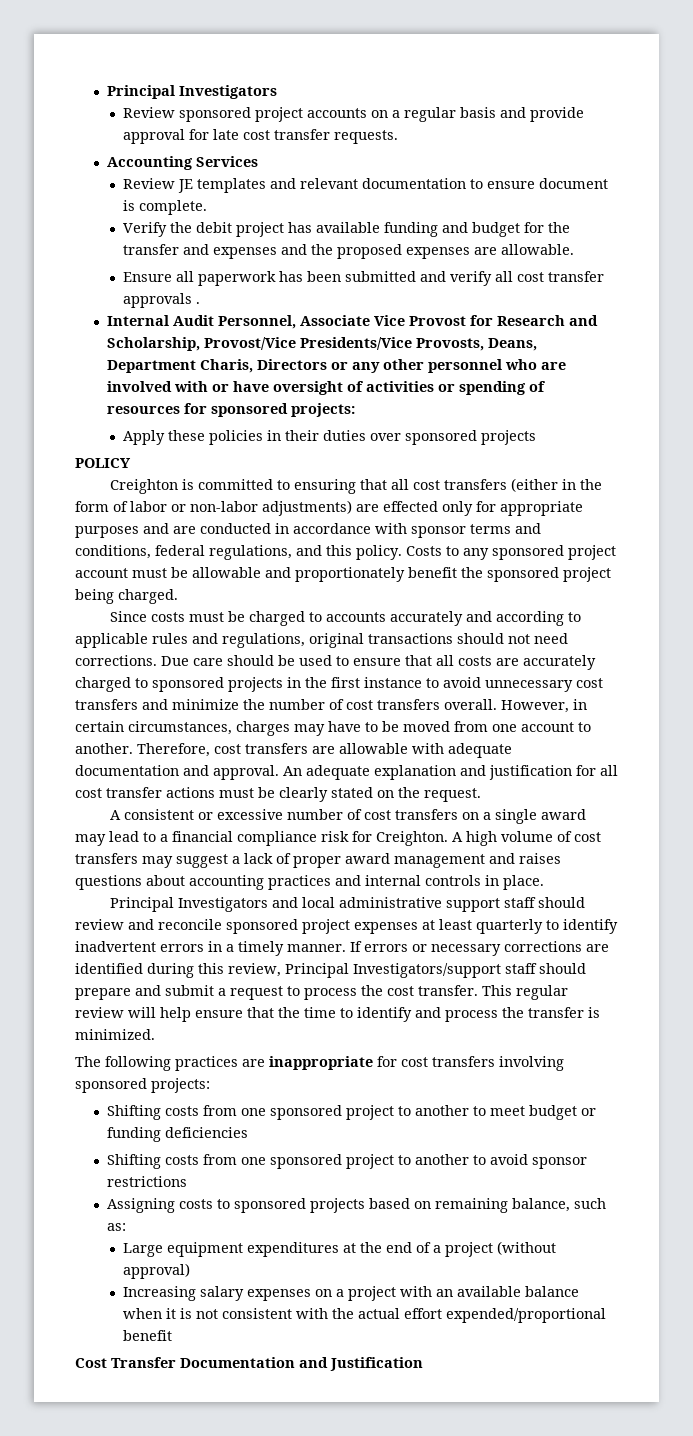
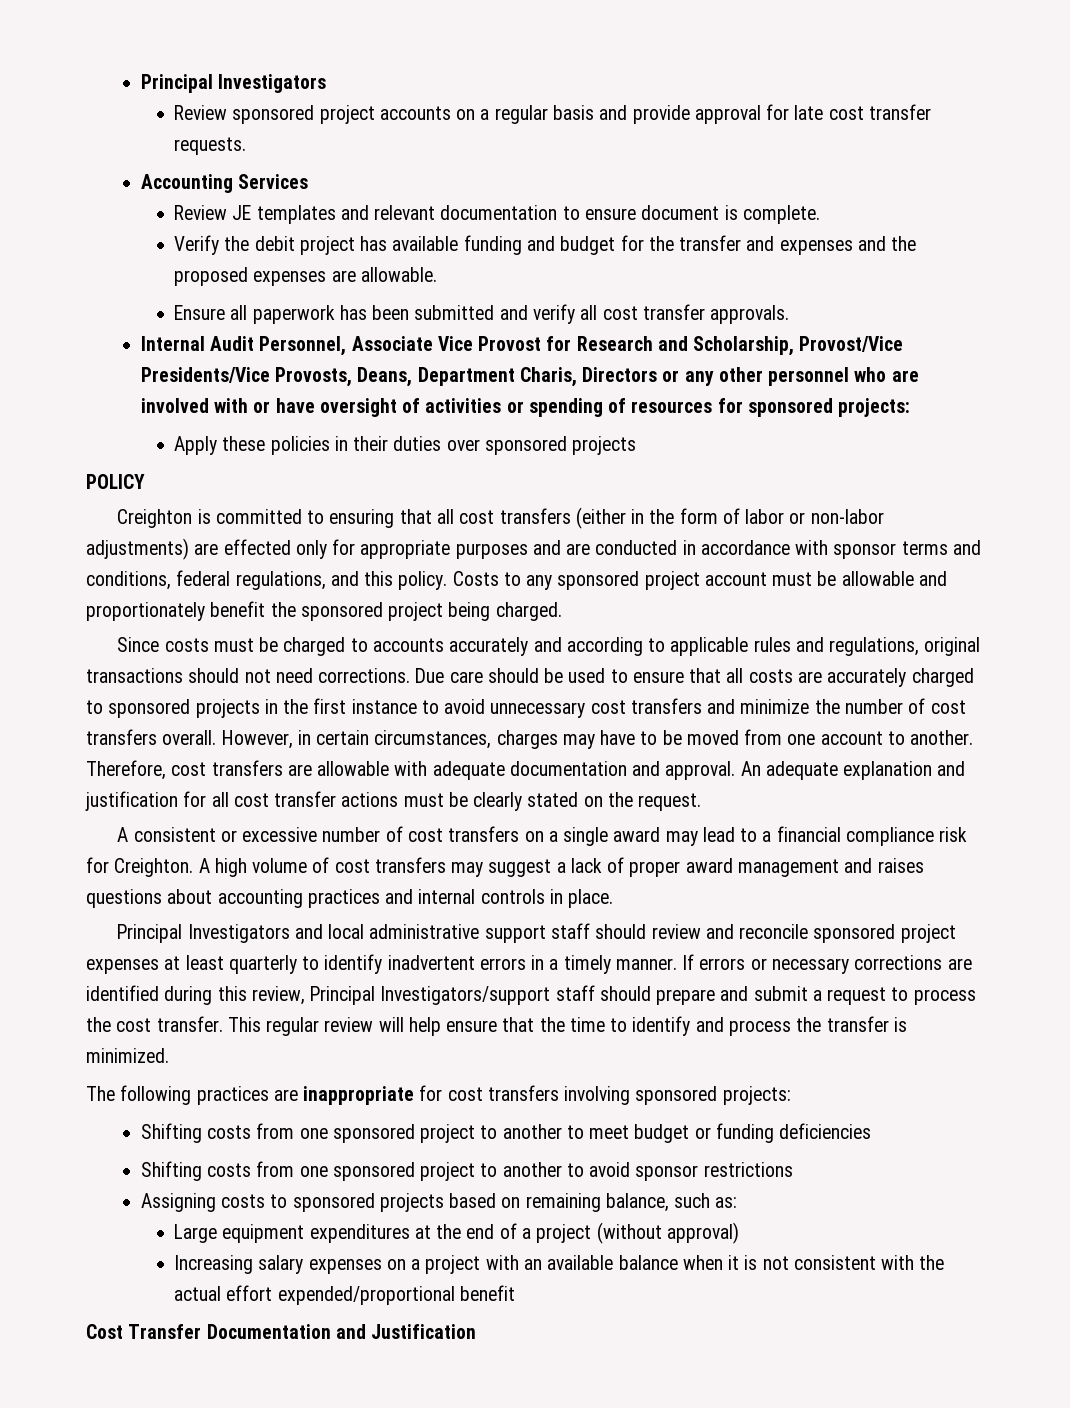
- Ensure all paperwork has been submitted and verify all cost transfer approvals .
+ Ensure all paperwork has been submitted and verify all cost transfer approvals.

